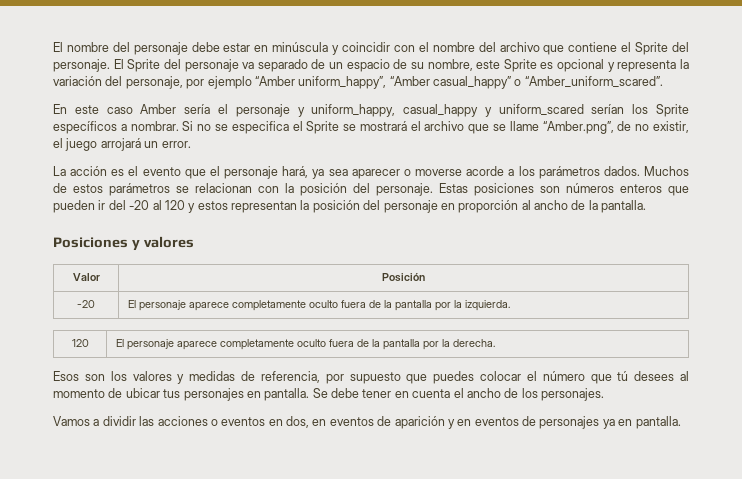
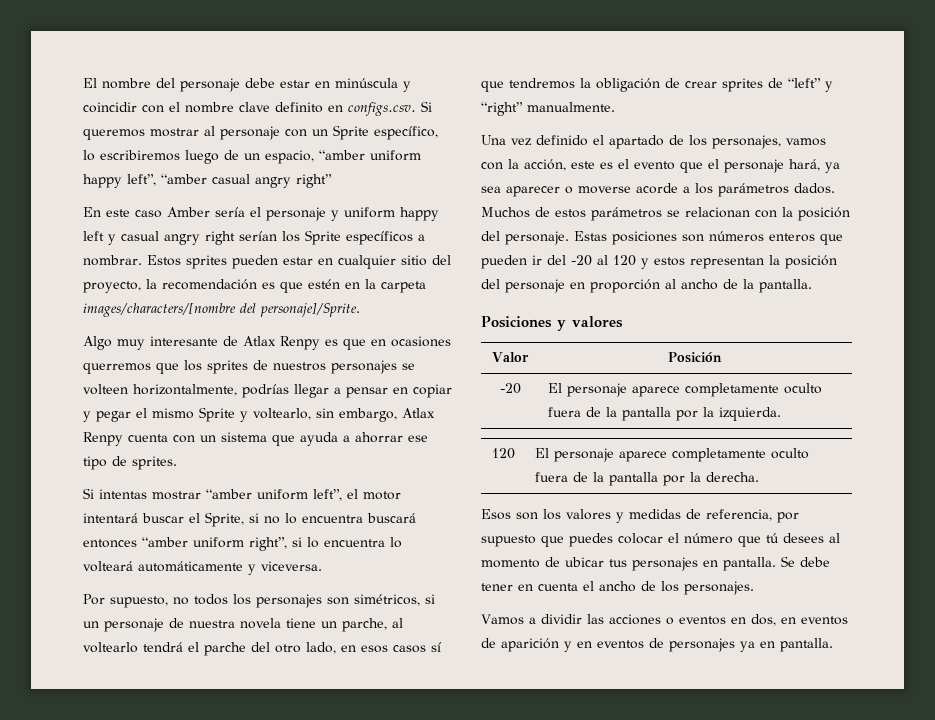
- El nombre del personaje debe estar en minúscula y coincidir con el nombre del archivo que contiene el Sprite del personaje. El Sprite del personaje va separado de un espacio de su nombre, este Sprite es opcional y representa la variación del personaje, por ejemplo “Amber uniform_happy”, “Amber casual_happy” o “Amber_uniform_scared”.
+ El nombre del personaje debe estar en minúscula y coincidir con el nombre clave definito en configs.csv. Si queremos mostrar al personaje con un Sprite específico, lo escribiremos luego de un espacio, “amber uniform happy left”, “amber casual angry right”
- En este caso Amber sería el personaje y uniform_happy, casual_happy y uniform_scared serían los Sprite específicos a nombrar.
+ En este caso Amber sería el personaje y uniform happy left y casual angry right serían los Sprite específicos a nombrar.
- Si no se especifica el Sprite se mostrará el archivo que se llame “Amber.png”, de no existir, el juego arrojará un error.
- La acción es el evento que el personaje hará, ya sea aparecer o moverse acorde a los parámetros dados.
+ Estos sprites pueden estar en cualquier sitio del proyecto, la recomendación es que estén en la carpeta images/characters/[nombre del personaje]/Sprite.
+ Algo muy interesante de Atlax Renpy es que en ocasiones querremos que los sprites de nuestros personajes se volteen horizontalmente, podrías llegar a pensar en copiar y pegar el mismo Sprite y voltearlo, sin embargo, Atlax Renpy cuenta con un sistema que ayuda a ahorrar ese tipo de sprites.
+ Si intentas mostrar “amber uniform left”, el motor intentará buscar el Sprite, si no lo encuentra buscará entonces “amber uniform right”, si lo encuentra lo volteará automáticamente y viceversa.
+ Por supuesto, no todos los personajes son simétricos, si un personaje de nuestra novela tiene un parche, al voltearlo tendrá el parche del otro lado, en esos casos sí que tendremos la obligación de crear sprites de “left” y “right” manualmente.
+ Una vez definido el apartado de los personajes, vamos con la acción, este es el evento que el personaje hará, ya sea aparecer o moverse acorde a los parámetros dados.

